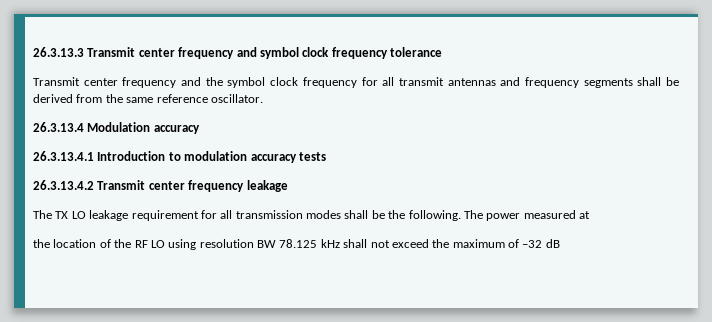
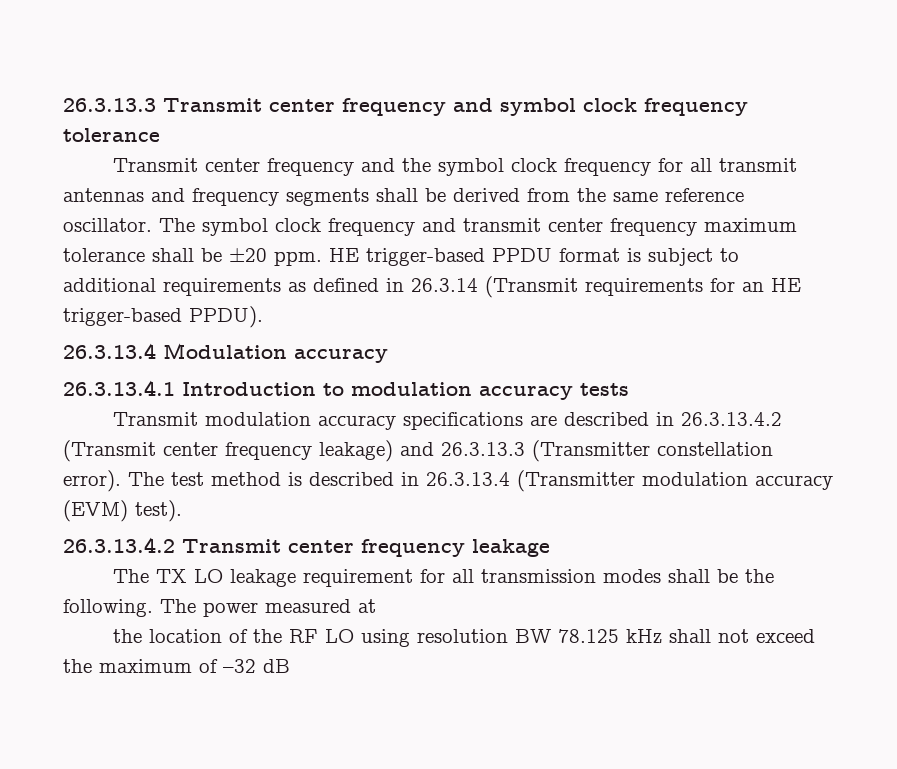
+ The symbol clock frequency and transmit center frequency maximum tolerance shall be ±20 ppm. HE trigger-based PPDU format is subject to additional requirements as defined in 26.3.14 (Transmit requirements for an HE trigger-based PPDU).
+ Transmit modulation accuracy specifications are described in 26.3.13.4.2 (Transmit center frequency leakage) and 26.3.13.3 (Transmitter constellation error). The test method is described in 26.3.13.4 (Transmitter modulation accuracy (EVM) test).

